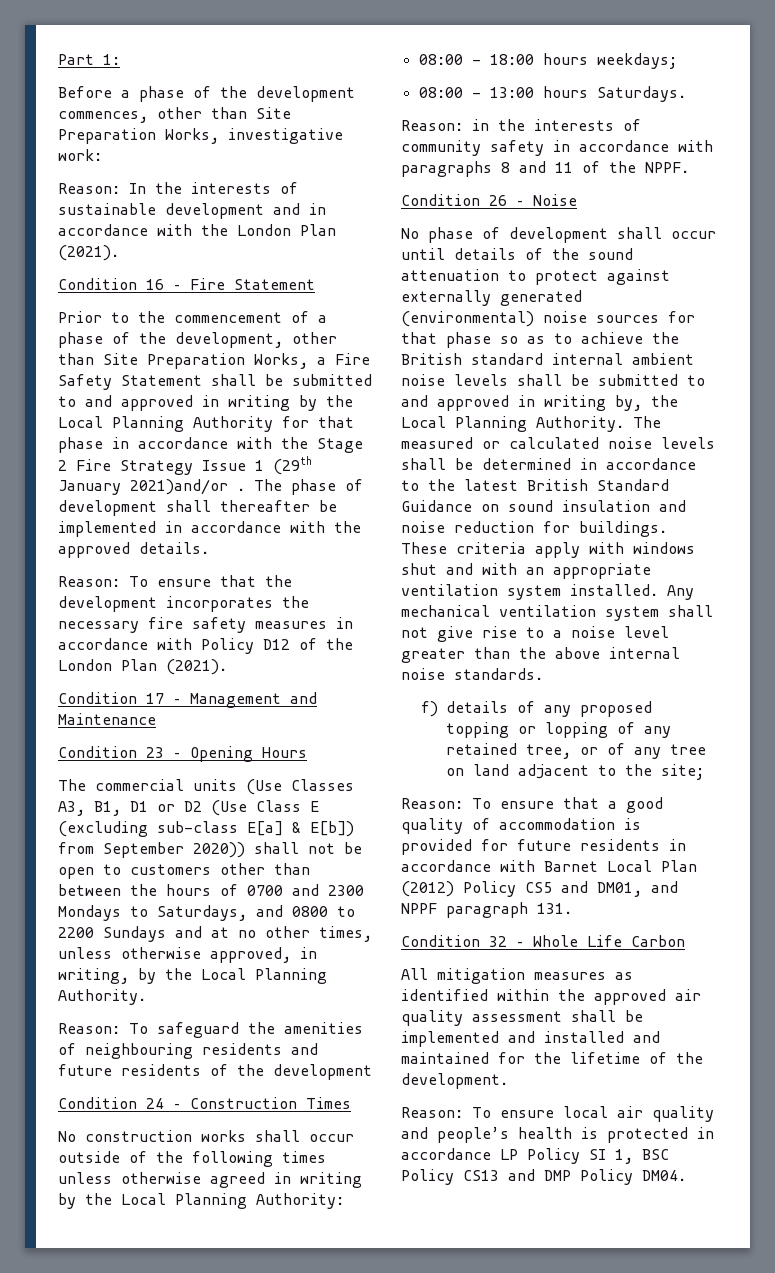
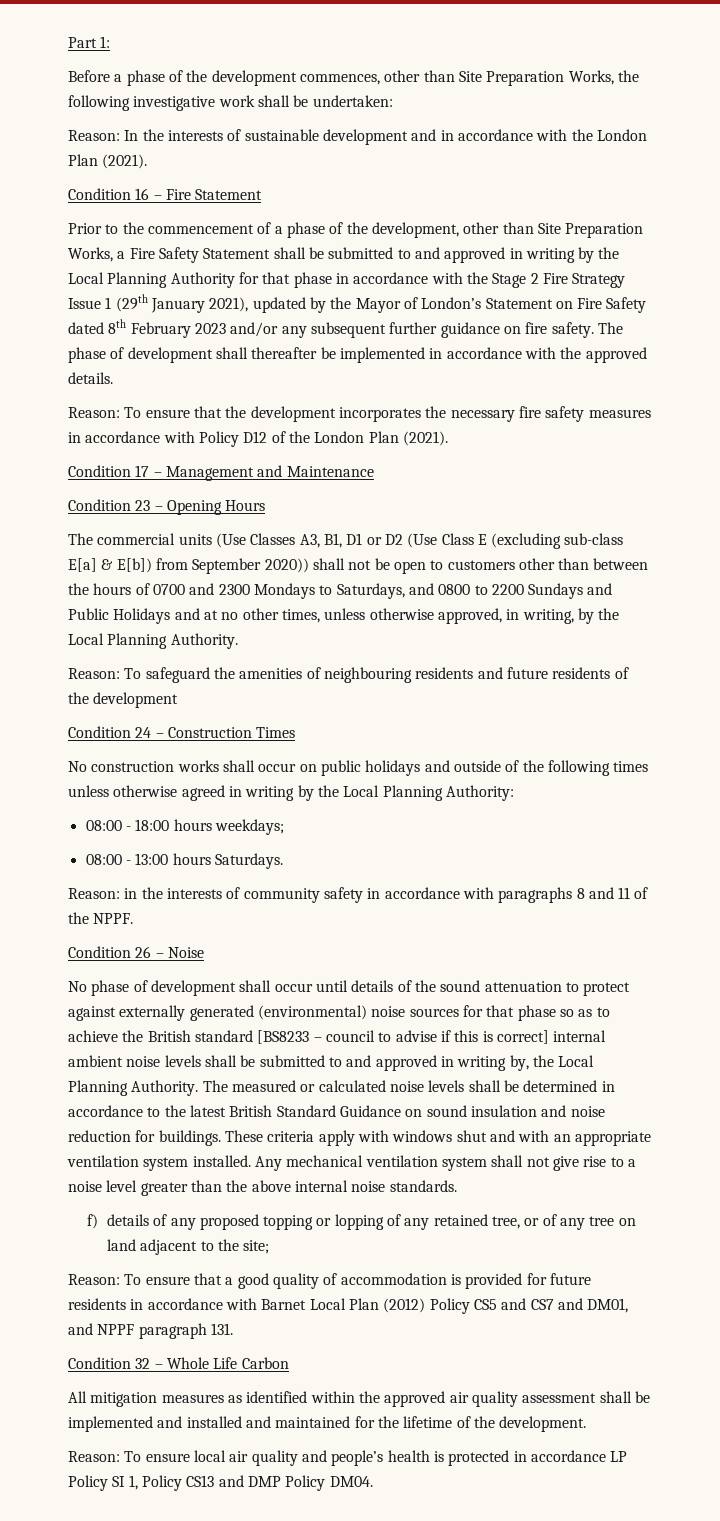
- Before a phase of the development commences, other than Site Preparation Works, investigative work:
+ Before a phase of the development commences, other than Site Preparation Works, the following investigative work shall be undertaken:
- Prior to the commencement of a phase of the development, other than Site Preparation Works, a Fire Safety Statement shall be submitted to and approved in writing by the Local Planning Authority for that phase in accordance with the Stage 2 Fire Strategy Issue 1 (29th January 2021)and/or .
+ Prior to the commencement of a phase of the development, other than Site Preparation Works, a Fire Safety Statement shall be submitted to and approved in writing by the Local Planning Authority for that phase in accordance with the Stage 2 Fire Strategy Issue 1 (29th January 2021), updated by the Mayor of London’s Statement on Fire Safety dated 8th February 2023 and/or any subsequent further guidance on fire safety.
- The commercial units (Use Classes A3, B1, D1 or D2 (Use Class E (excluding sub-class E[a] & E[b]) from September 2020)) shall not be open to customers other than between the hours of 0700 and 2300 Mondays to Saturdays, and 0800 to 2200 Sundays and at no other times, unless otherwise approved, in writing, by the Local Planning Authority.
+ The commercial units (Use Classes A3, B1, D1 or D2 (Use Class E (excluding sub-class E[a] & E[b]) from September 2020)) shall not be open to customers other than between the hours of 0700 and 2300 Mondays to Saturdays, and 0800 to 2200 Sundays and Public Holidays and at no other times, unless otherwise approved, in writing, by the Local Planning Authority.
- No construction works shall occur outside of the following times unless otherwise agreed in writing by the Local Planning Authority:
+ No construction works shall occur on public holidays and outside of the following times unless otherwise agreed in writing by the Local Planning Authority:
- No phase of development shall occur until details of the sound attenuation to protect against externally generated (environmental) noise sources for that phase so as to achieve the British standard internal ambient noise levels shall be submitted to and approved in writing by, the Local Planning Authority.
+ No phase of development shall occur until details of the sound attenuation to protect against externally generated (environmental) noise sources for that phase so as to achieve the British standard [BS8233 – council to advise if this is correct] internal ambient noise levels shall be submitted to and approved in writing by, the Local Planning Authority.
- Reason: To ensure that a good quality of accommodation is provided for future residents in accordance with Barnet Local Plan (2012) Policy CS5 and DM01, and NPPF paragraph 131.
+ Reason: To ensure that a good quality of accommodation is provided for future residents in accordance with Barnet Local Plan (2012) Policy CS5 and CS7 and DM01, and NPPF paragraph 131.
- Reason: To ensure local air quality and people’s health is protected in accordance LP Policy SI 1, BSC Policy CS13 and DMP Policy DM04.
+ Reason: To ensure local air quality and people’s health is protected in accordance LP Policy SI 1, Policy CS13 and DMP Policy DM04.

